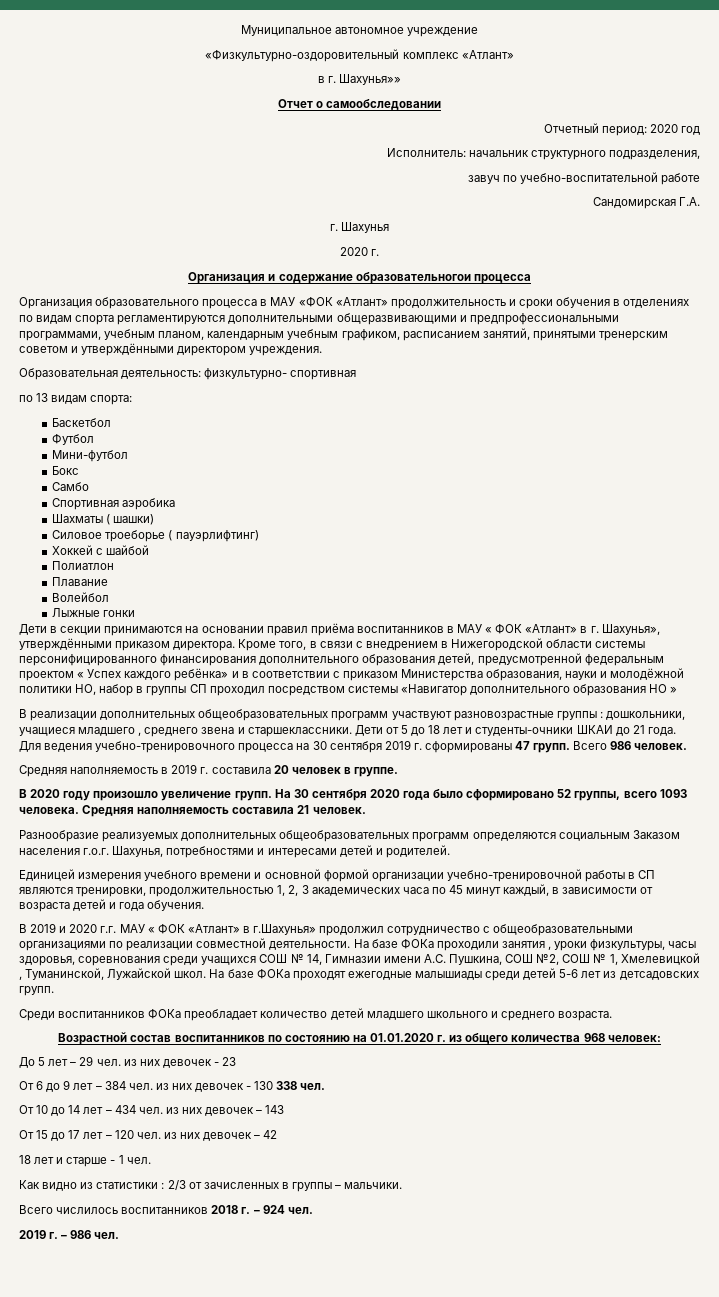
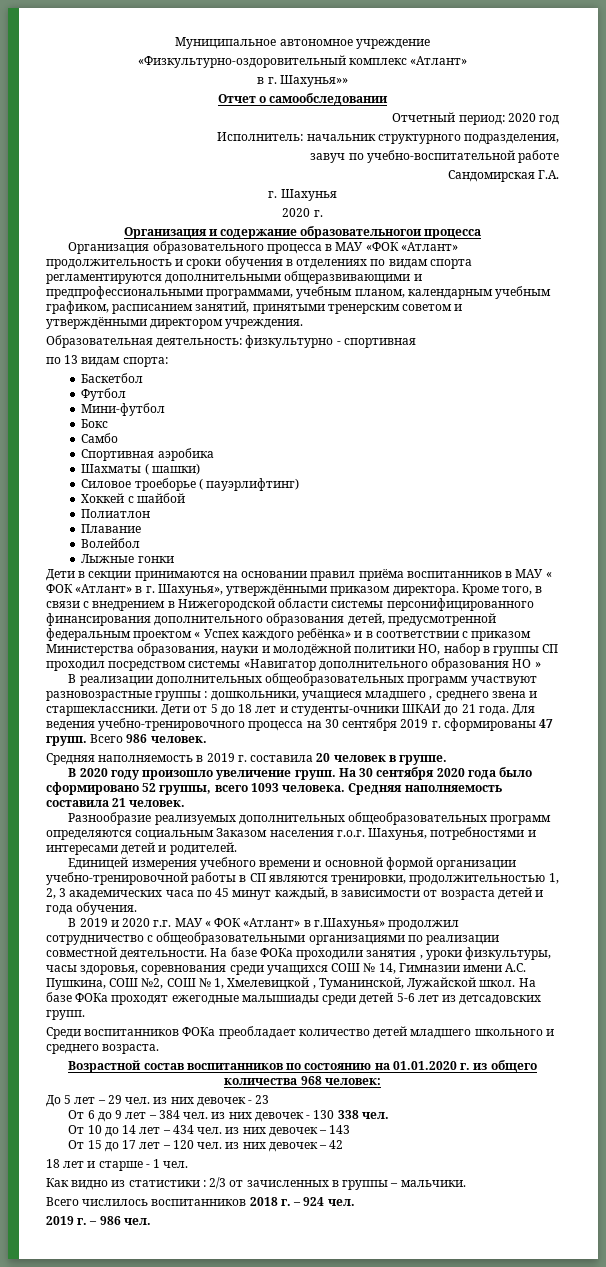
- Образовательная деятельность: физкультурно- спортивная
+ Образовательная деятельность: физкультурно - спортивная

